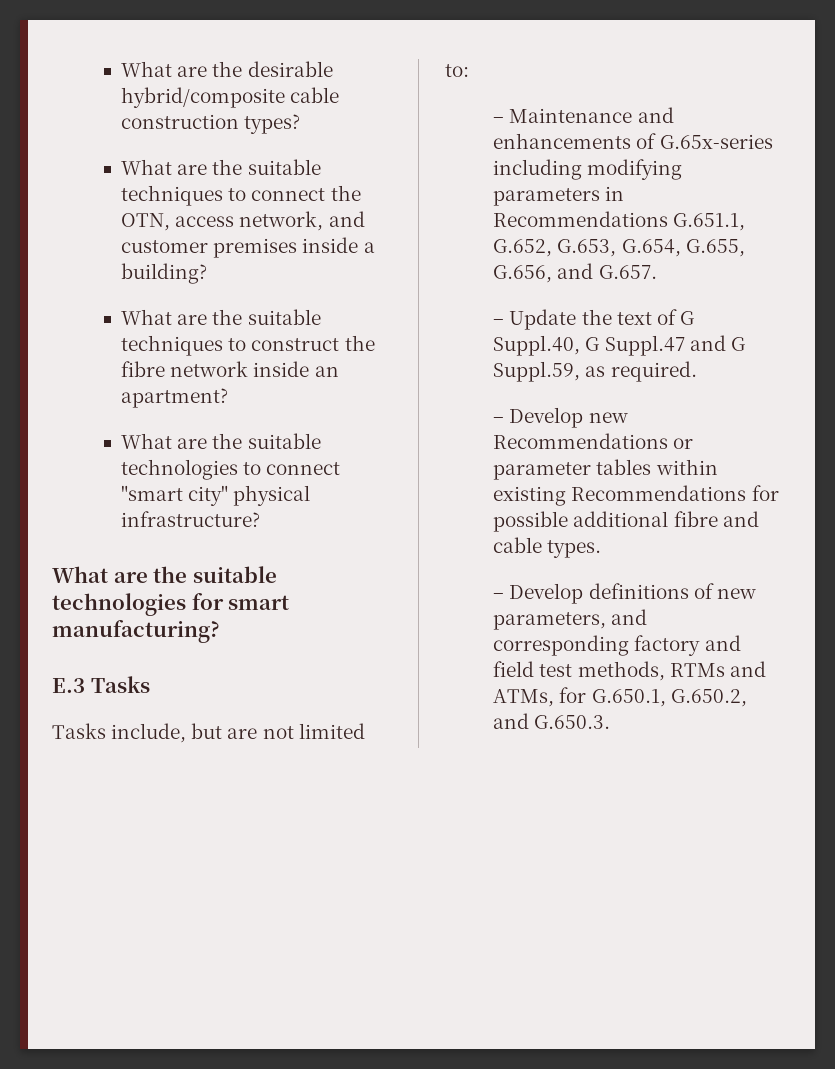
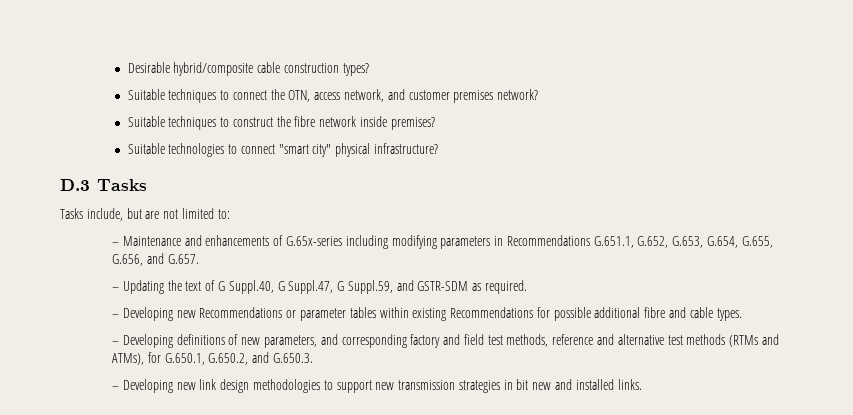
- What are the desirable hybrid/composite cable construction types?
+ Desirable hybrid/composite cable construction types?
- What are the suitable techniques to connect the OTN, access network, and customer premises inside a building?
- What are the suitable techniques to construct the fibre network inside an apartment?
- What are the suitable technologies to connect "smart city" physical infrastructure?
+ Suitable techniques to connect the OTN, access network, and customer premises network?
+ Suitable techniques to construct the fibre network inside premises?
+ Suitable technologies to connect "smart city" physical infrastructure?
- What are the suitable technologies for smart manufacturing?
- E.3 Tasks
+ D.3 Tasks
- – Update the text of G Suppl.40, G Suppl.47 and G Suppl.59, as required.
+ – Updating the text of G Suppl.40, G Suppl.47, G Suppl.59, and GSTR-SDM as required.
- – Develop new Recommendations or parameter tables within existing Recommendations for possible additional fibre and cable types.
+ – Developing new Recommendations or parameter tables within existing Recommendations for possible additional fibre and cable types.
- – Develop definitions of new parameters, and corresponding factory and field test methods, RTMs and ATMs, for G.650.1, G.650.2, and G.650.3.
+ – Developing definitions of new parameters, and corresponding factory and field test methods, reference and alternative test methods (RTMs and ATMs), for G.650.1, G.650.2, and G.650.3.
+ – Developing new link design methodologies to support new transmission strategies in bit new and installed links.

